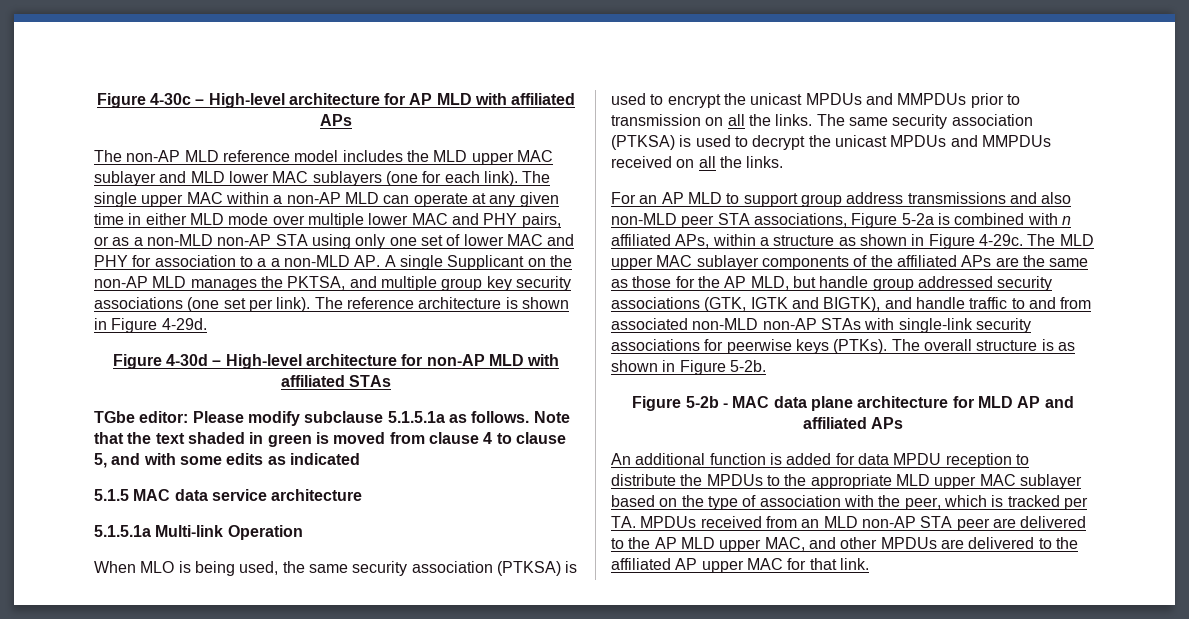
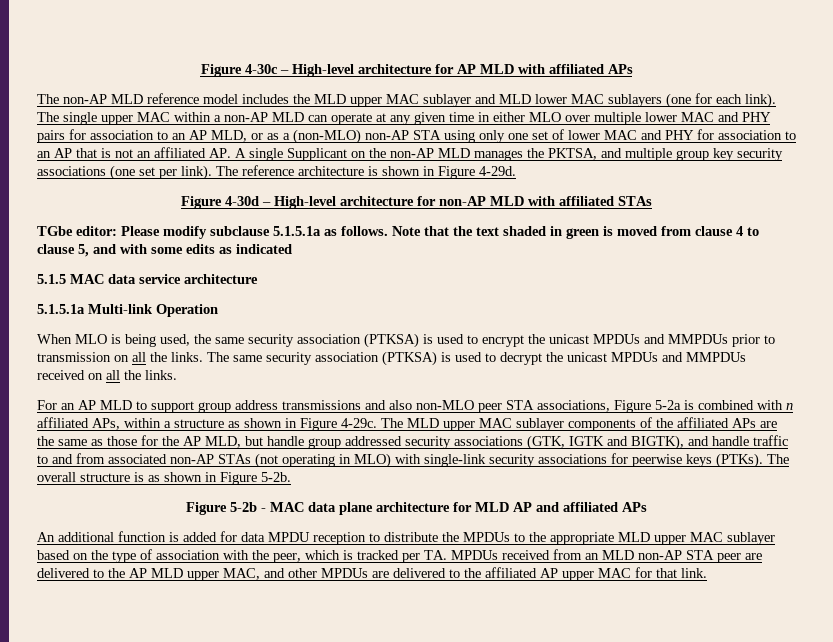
- The single upper MAC within a non-AP MLD can operate at any given time in either MLD mode over multiple lower MAC and PHY pairs, or as a non-MLD non-AP STA using only one set of lower MAC and PHY for association to a a non-MLD AP. A single Supplicant on the non-AP MLD manages the PKTSA, and multiple group key security associations (one set per link).
+ The single upper MAC within a non-AP MLD can operate at any given time in either MLO over multiple lower MAC and PHY pairs for association to an AP MLD, or as a (non-MLO) non-AP STA using only one set of lower MAC and PHY for association to an AP that is not an affiliated AP. A single Supplicant on the non-AP MLD manages the PKTSA, and multiple group key security associations (one set per link).
- For an AP MLD to support group address transmissions and also non-MLD peer STA associations, Figure 5-2a is combined with n affiliated APs, within a structure as shown in Figure 4-29c.
+ For an AP MLD to support group address transmissions and also non-MLO peer STA associations, Figure 5-2a is combined with n affiliated APs, within a structure as shown in Figure 4-29c.
- The MLD upper MAC sublayer components of the affiliated APs are the same as those for the AP MLD, but handle group addressed security associations (GTK, IGTK and BIGTK), and handle traffic to and from associated non-MLD non-AP STAs with single-link security associations for peerwise keys (PTKs).
+ The MLD upper MAC sublayer components of the affiliated APs are the same as those for the AP MLD, but handle group addressed security associations (GTK, IGTK and BIGTK), and handle traffic to and from associated non-AP STAs (not operating in MLO) with single-link security associations for peerwise keys (PTKs).

